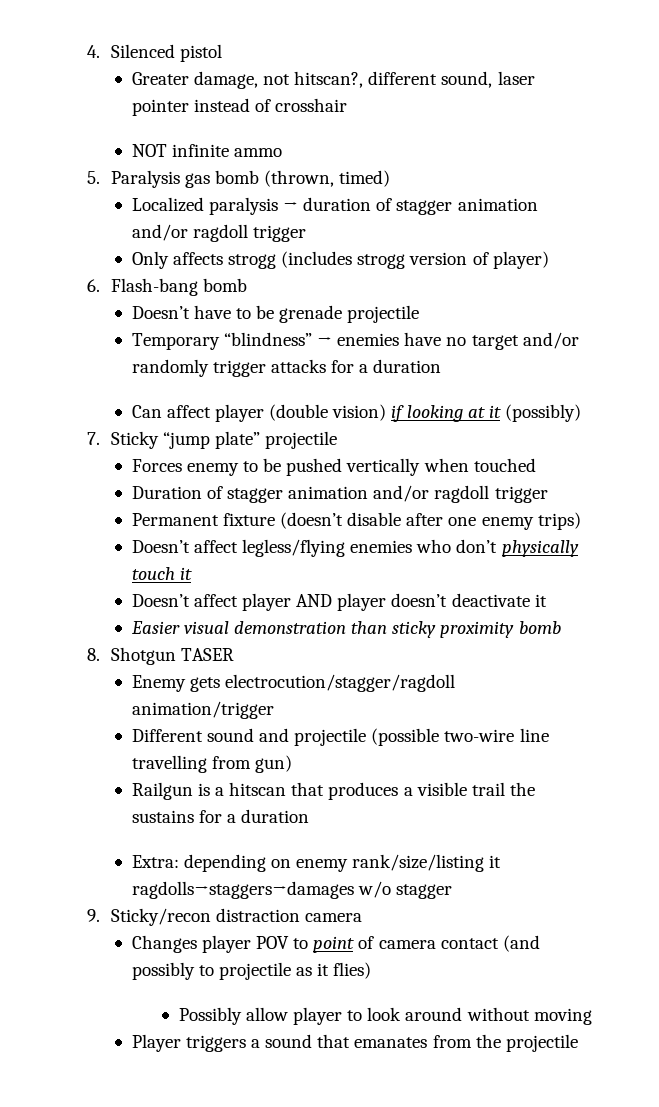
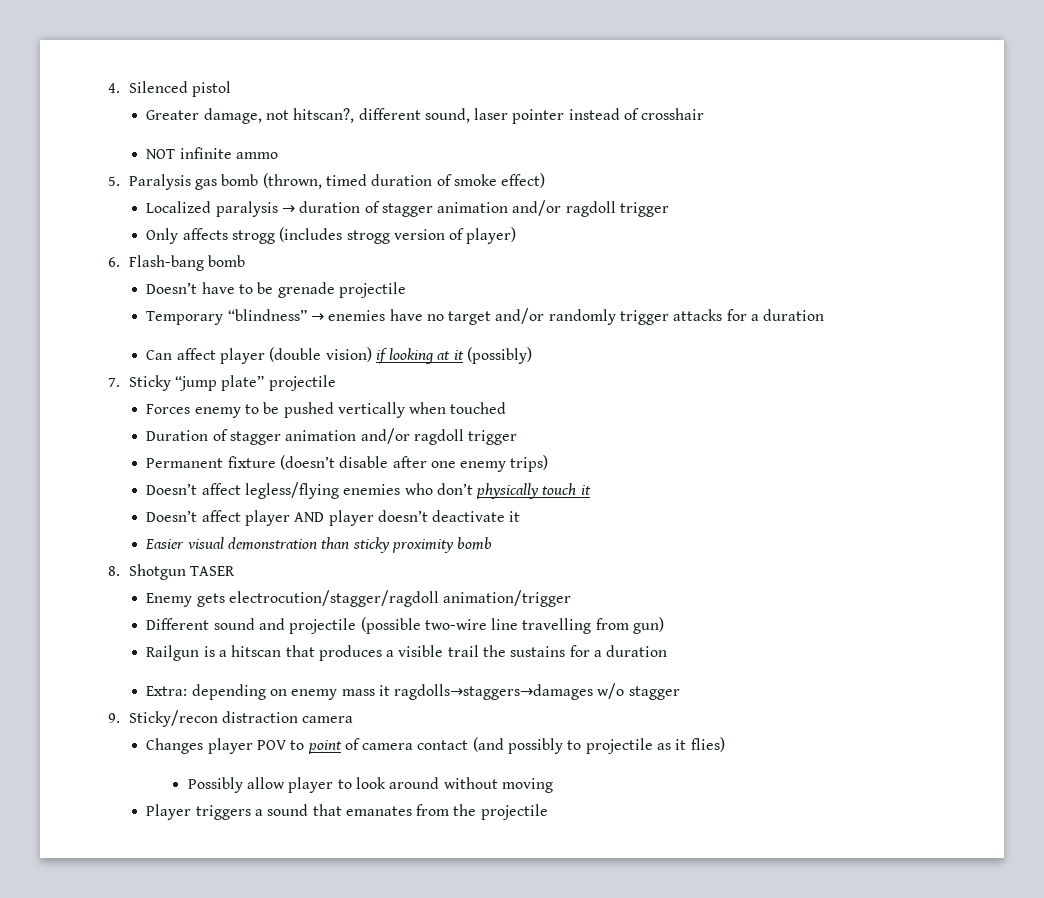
- 5. Paralysis gas bomb (thrown, timed)
+ 5. Paralysis gas bomb (thrown, timed duration of smoke effect)
- Extra: depending on enemy rank/size/listing it ragdolls→staggers→damages w/o stagger
+ Extra: depending on enemy mass it ragdolls→staggers→damages w/o stagger

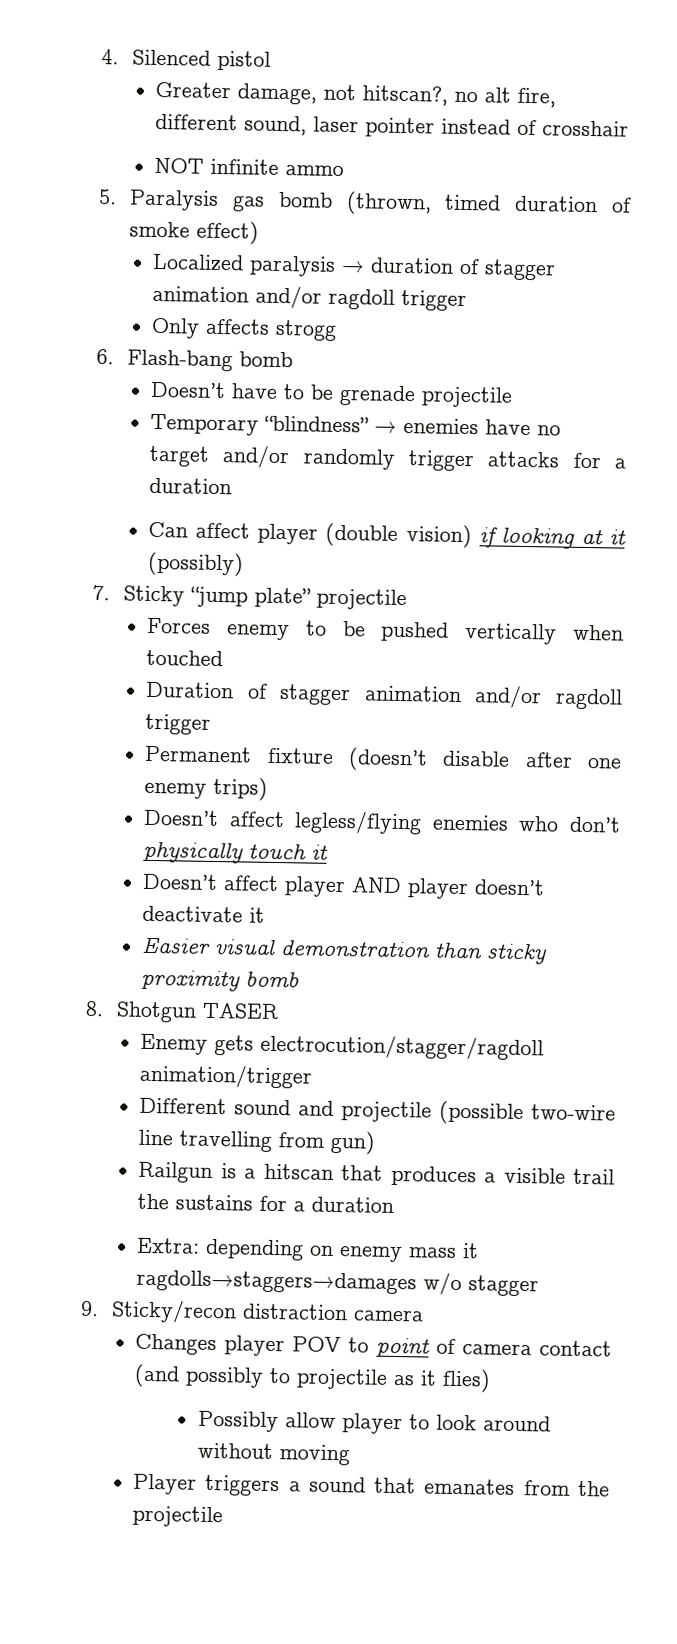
- Greater damage, not hitscan?, different sound, laser pointer instead of crosshair
+ Greater damage, not hitscan?, no alt fire, different sound, laser pointer instead of crosshair
- Only affects strogg (includes strogg version of player)
+ Only affects strogg

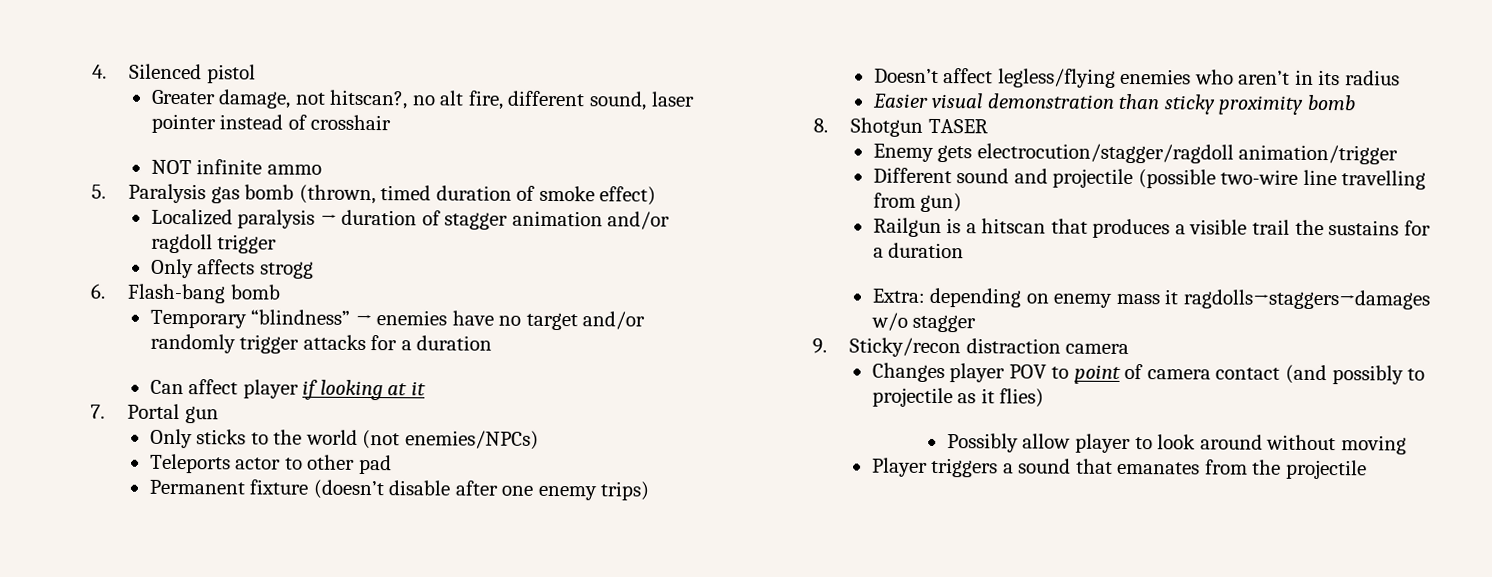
- Doesn’t have to be grenade projectile
- Can affect player (double vision) if looking at it (possibly)
+ Can affect player if looking at it
- 7. Sticky “jump plate” projectile
- Forces enemy to be pushed vertically when touched
- Duration of stagger animation and/or ragdoll trigger
+ 7. Portal gun
+ Only sticks to the world (not enemies/NPCs)
+ Teleports actor to other pad
- Doesn’t affect legless/flying enemies who don’t physically touch it
- Doesn’t affect player AND player doesn’t deactivate it
+ Doesn’t affect legless/flying enemies who aren’t in its radius

